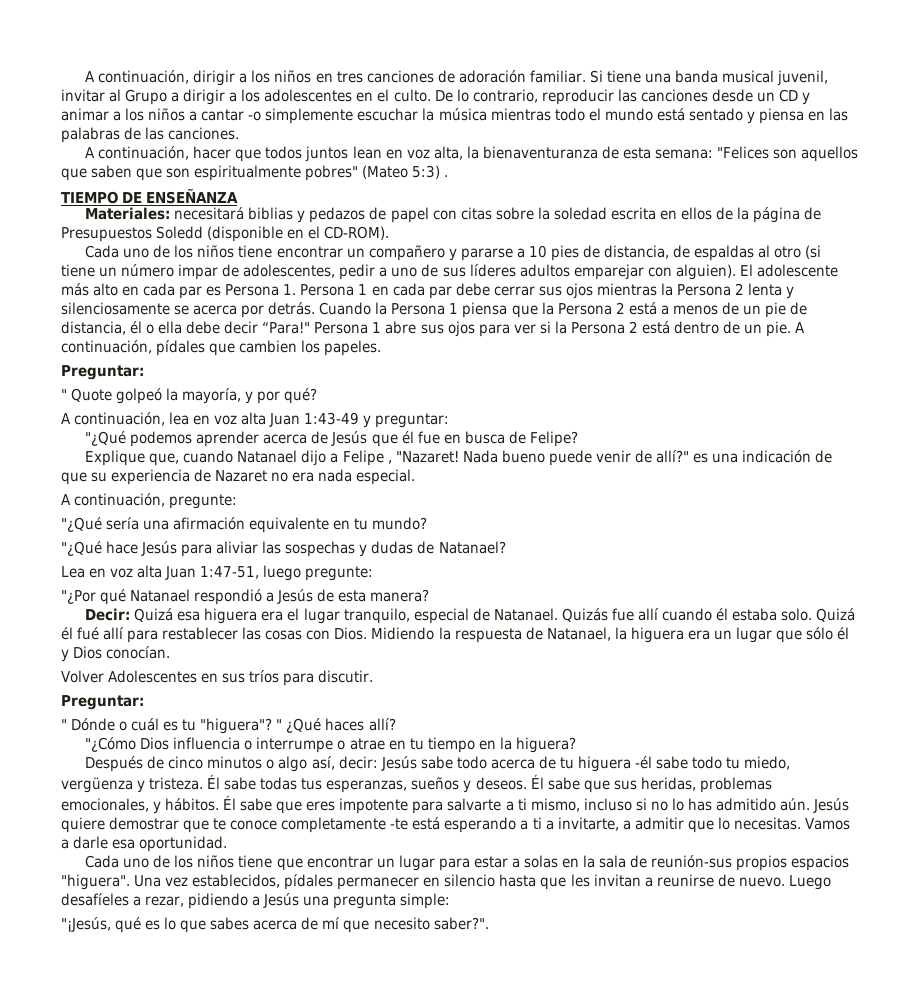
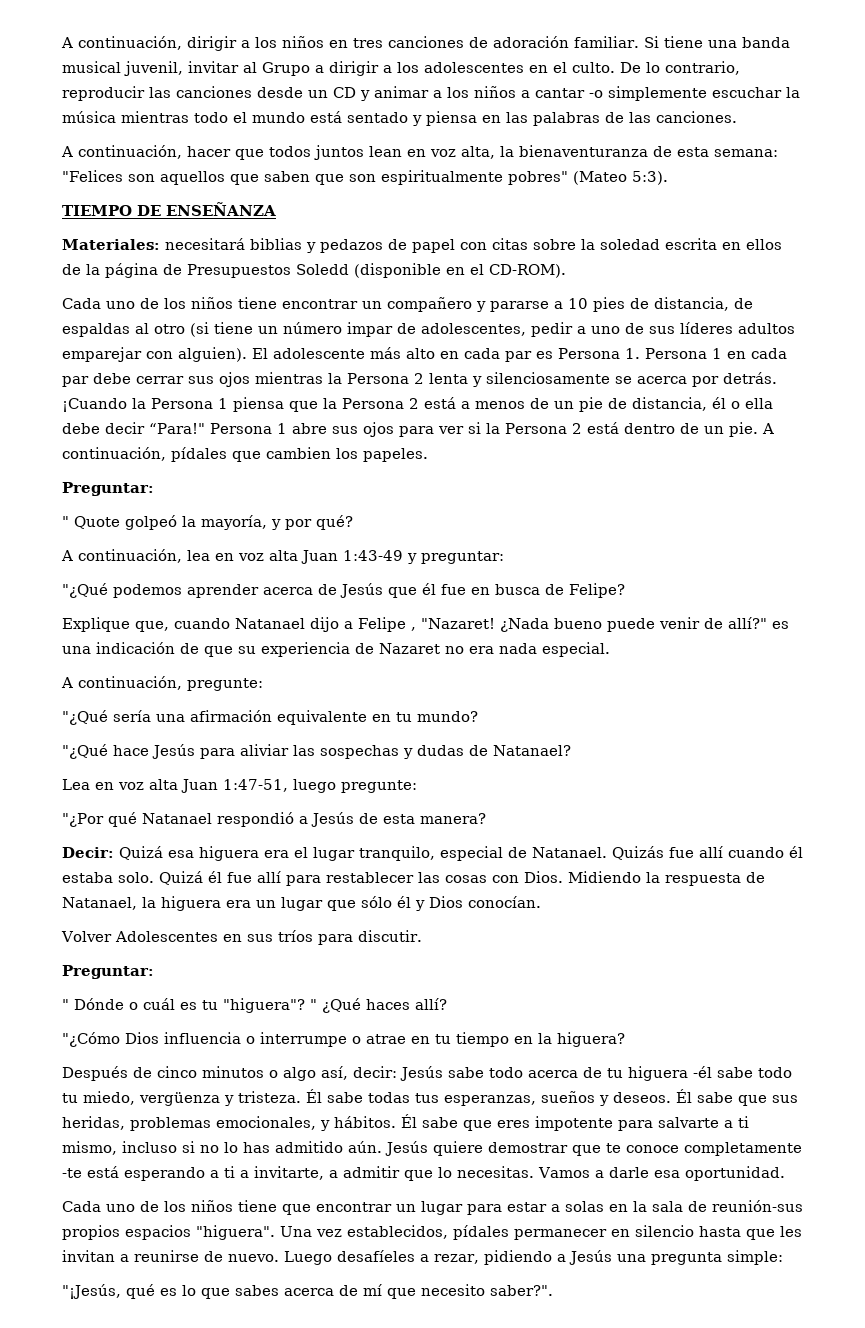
- A continuación, hacer que todos juntos lean en voz alta, la bienaventuranza de esta semana: "Felices son aquellos que saben que son espiritualmente pobres" (Mateo 5:3) .
+ A continuación, hacer que todos juntos lean en voz alta, la bienaventuranza de esta semana: "Felices son aquellos que saben que son espiritualmente pobres" (Mateo 5:3).
- Cuando la Persona 1 piensa que la Persona 2 está a menos de un pie de distancia, él o ella debe decir “Para!"
+ ¡Cuando la Persona 1 piensa que la Persona 2 está a menos de un pie de distancia, él o ella debe decir “Para!"
- Nada bueno puede venir de allí?" es una indicación de que su experiencia de Nazaret no era nada especial.
+ ¿Nada bueno puede venir de allí?" es una indicación de que su experiencia de Nazaret no era nada especial.
- Quizá él fué allí para restablecer las cosas con Dios.
+ Quizá él fue allí para restablecer las cosas con Dios.

